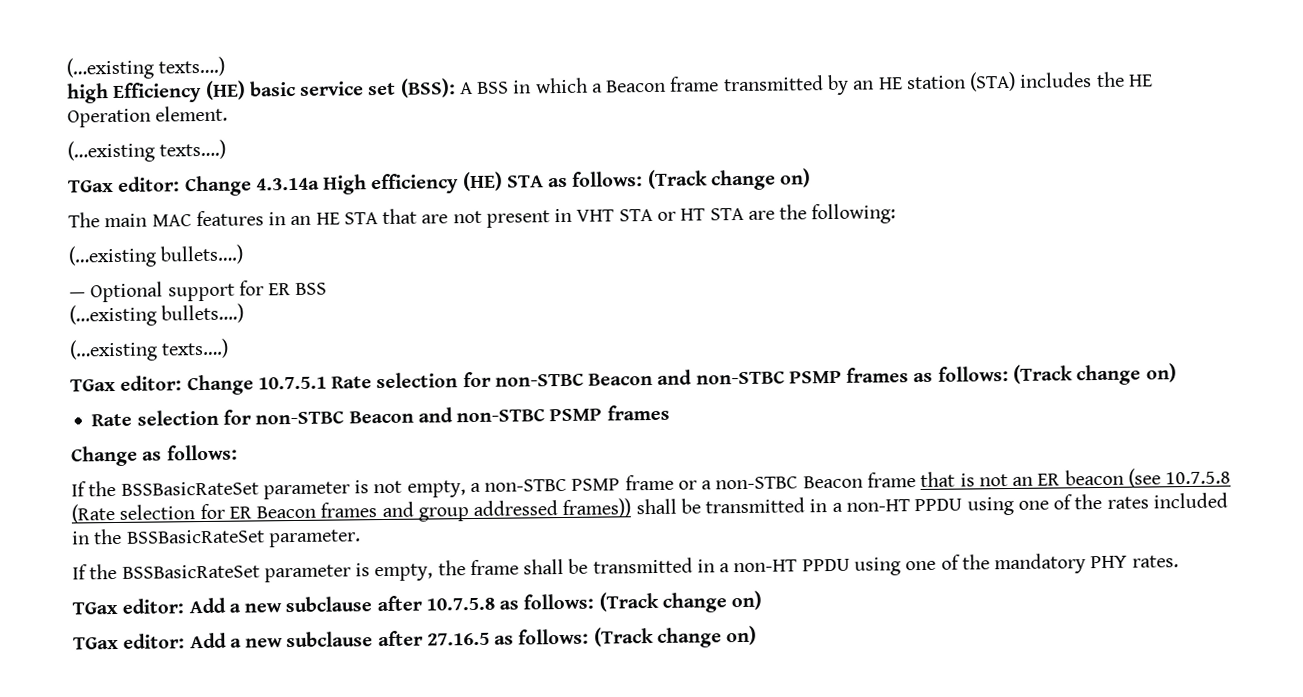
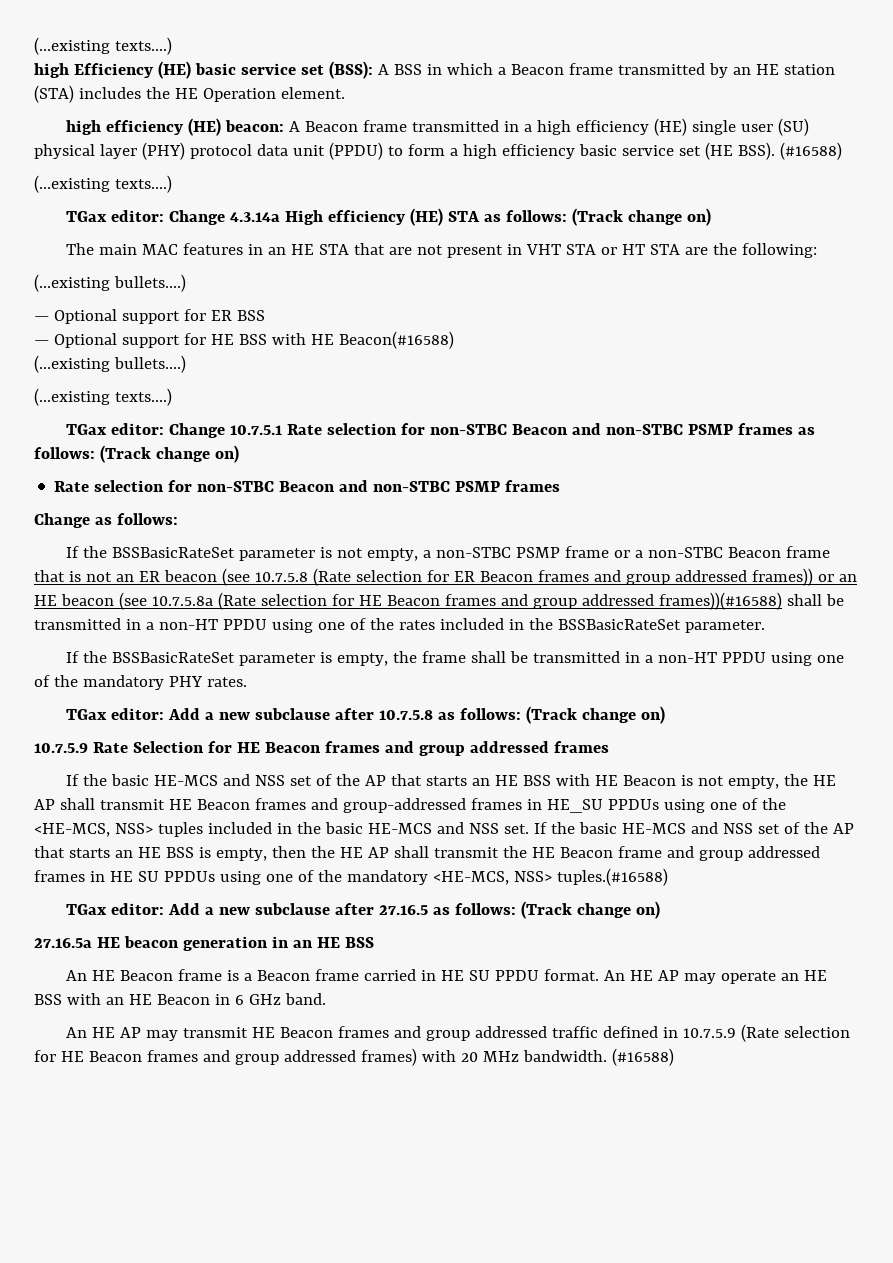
+ high efficiency (HE) beacon: A Beacon frame transmitted in a high efficiency (HE) single user (SU) physical layer (PHY) protocol data unit (PPDU) to form a high efficiency basic service set (HE BSS). (#16588)
+ — Optional support for HE BSS with HE Beacon(#16588)
- If the BSSBasicRateSet parameter is not empty, a non-STBC PSMP frame or a non-STBC Beacon frame that is not an ER beacon (see 10.7.5.8 (Rate selection for ER Beacon frames and group addressed frames)) shall be transmitted in a non-HT PPDU using one of the rates included in the BSSBasicRateSet parameter.
+ If the BSSBasicRateSet parameter is not empty, a non-STBC PSMP frame or a non-STBC Beacon frame that is not an ER beacon (see 10.7.5.8 (Rate selection for ER Beacon frames and group addressed frames)) or an HE beacon (see 10.7.5.8a (Rate selection for HE Beacon frames and group addressed frames))(#16588) shall be transmitted in a non-HT PPDU using one of the rates included in the BSSBasicRateSet parameter.
+ 10.7.5.9 Rate Selection for HE Beacon frames and group addressed frames
+ If the basic HE-MCS and NSS set of the AP that starts an HE BSS with HE Beacon is not empty, the HE AP shall transmit HE Beacon frames and group-addressed frames in HE_SU PPDUs using one of the <HE-MCS, NSS> tuples included in the basic HE-MCS and NSS set. If the basic HE-MCS and NSS set of the AP that starts an HE BSS is empty, then the HE AP shall transmit the HE Beacon frame and group addressed frames in HE SU PPDUs using one of the mandatory <HE-MCS, NSS> tuples.(#16588)
+ 27.16.5a HE beacon generation in an HE BSS
+ An HE Beacon frame is a Beacon frame carried in HE SU PPDU format. An HE AP may operate an HE BSS with an HE Beacon in 6 GHz band.
+ An HE AP may transmit HE Beacon frames and group addressed traffic defined in 10.7.5.9 (Rate selection for HE Beacon frames and group addressed frames) with 20 MHz bandwidth. (#16588)

